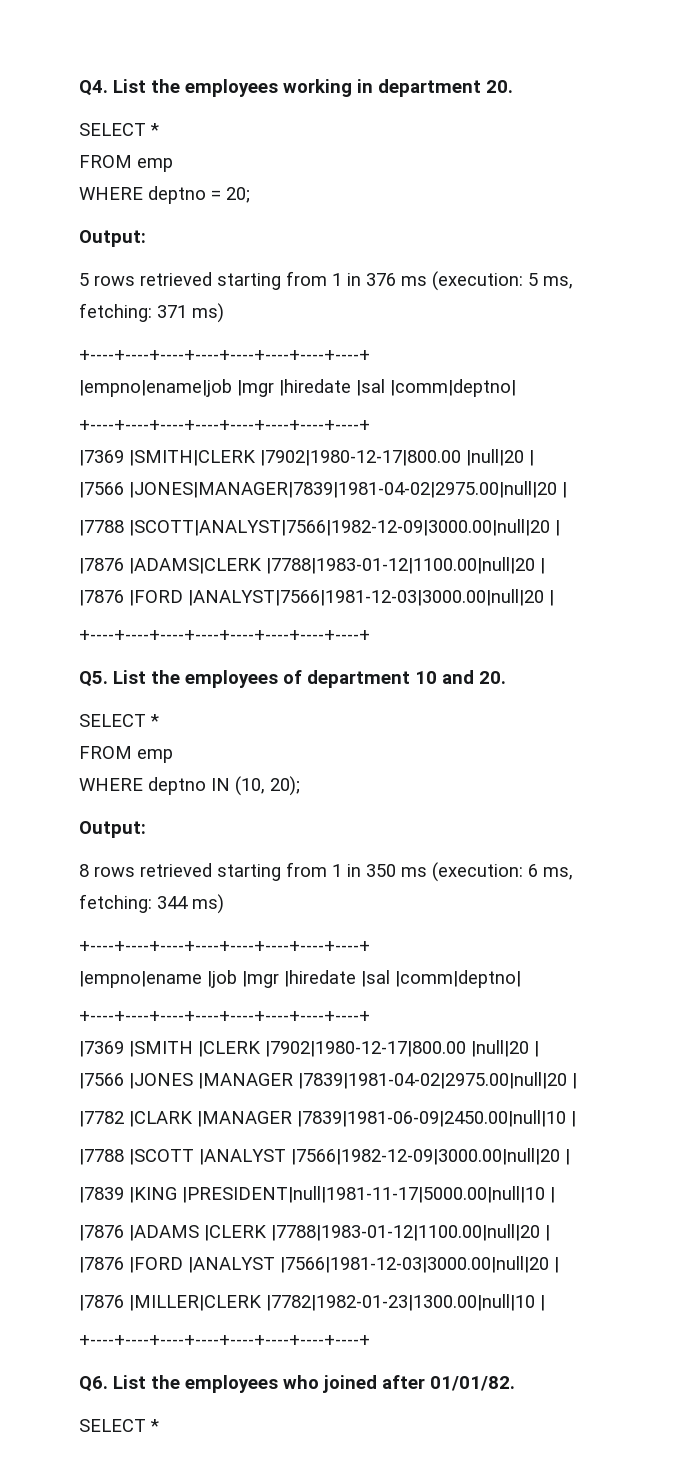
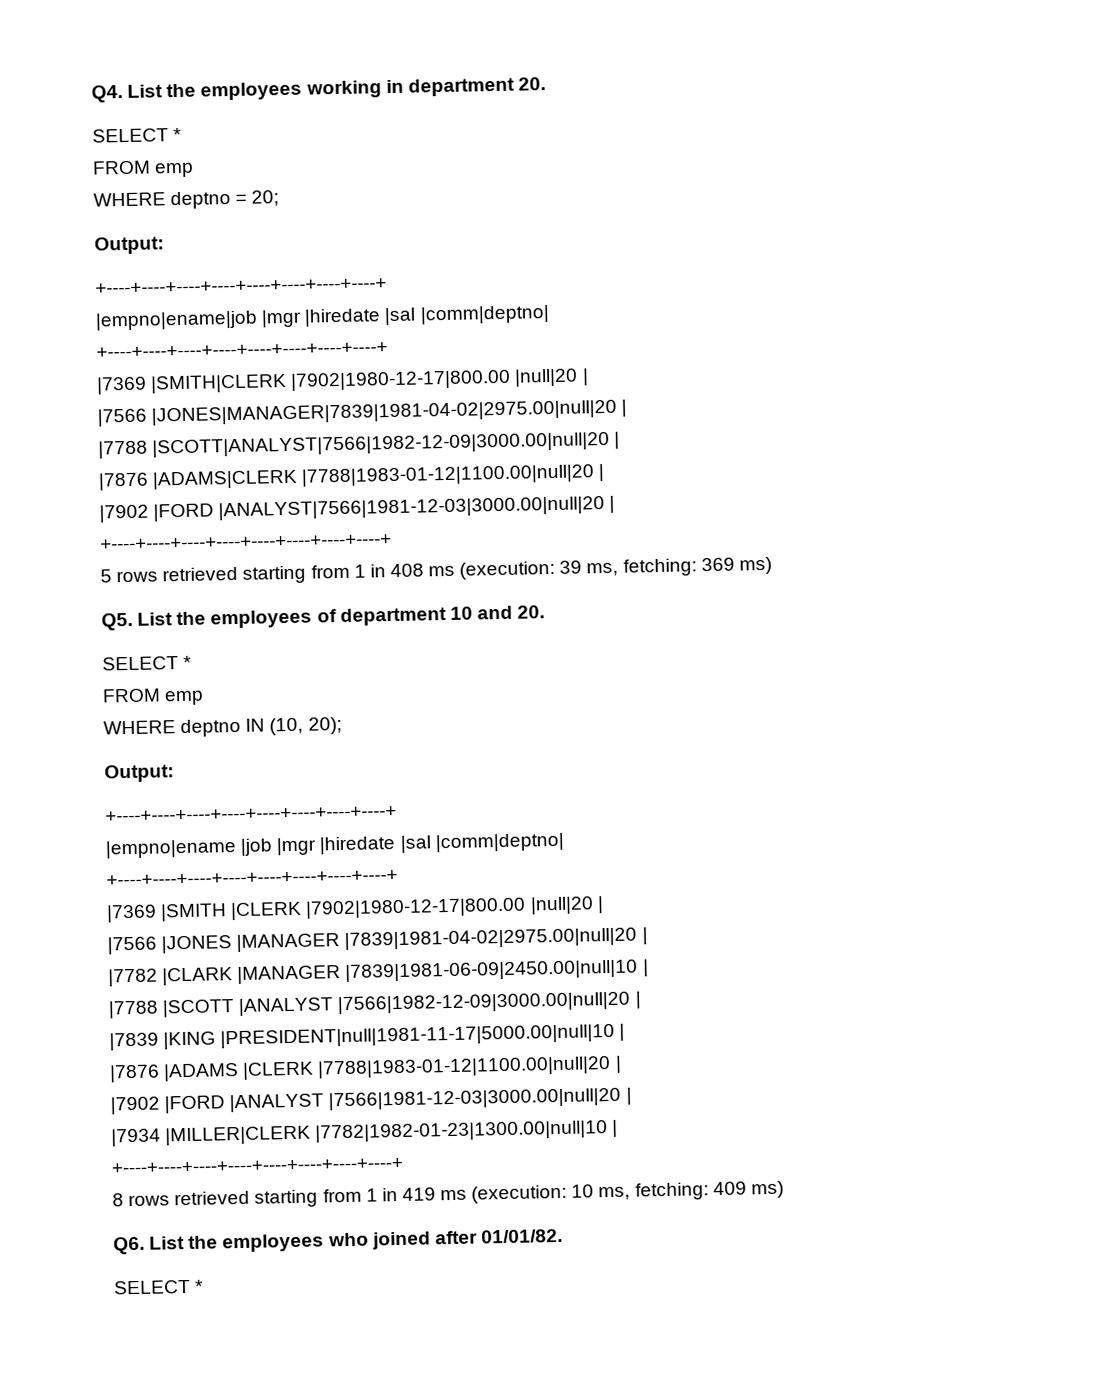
- 5 rows retrieved starting from 1 in 376 ms (execution: 5 ms, fetching: 371 ms)
- |7876 |FORD |ANALYST|7566|1981-12-03|3000.00|null|20 |
+ |7902 |FORD |ANALYST|7566|1981-12-03|3000.00|null|20 |
+ 5 rows retrieved starting from 1 in 408 ms (execution: 39 ms, fetching: 369 ms)
- 8 rows retrieved starting from 1 in 350 ms (execution: 6 ms, fetching: 344 ms)
- |7876 |FORD |ANALYST |7566|1981-12-03|3000.00|null|20 |
+ |7902 |FORD |ANALYST |7566|1981-12-03|3000.00|null|20 |
- |7876 |MILLER|CLERK |7782|1982-01-23|1300.00|null|10 |
+ |7934 |MILLER|CLERK |7782|1982-01-23|1300.00|null|10 |
+ 8 rows retrieved starting from 1 in 419 ms (execution: 10 ms, fetching: 409 ms)

